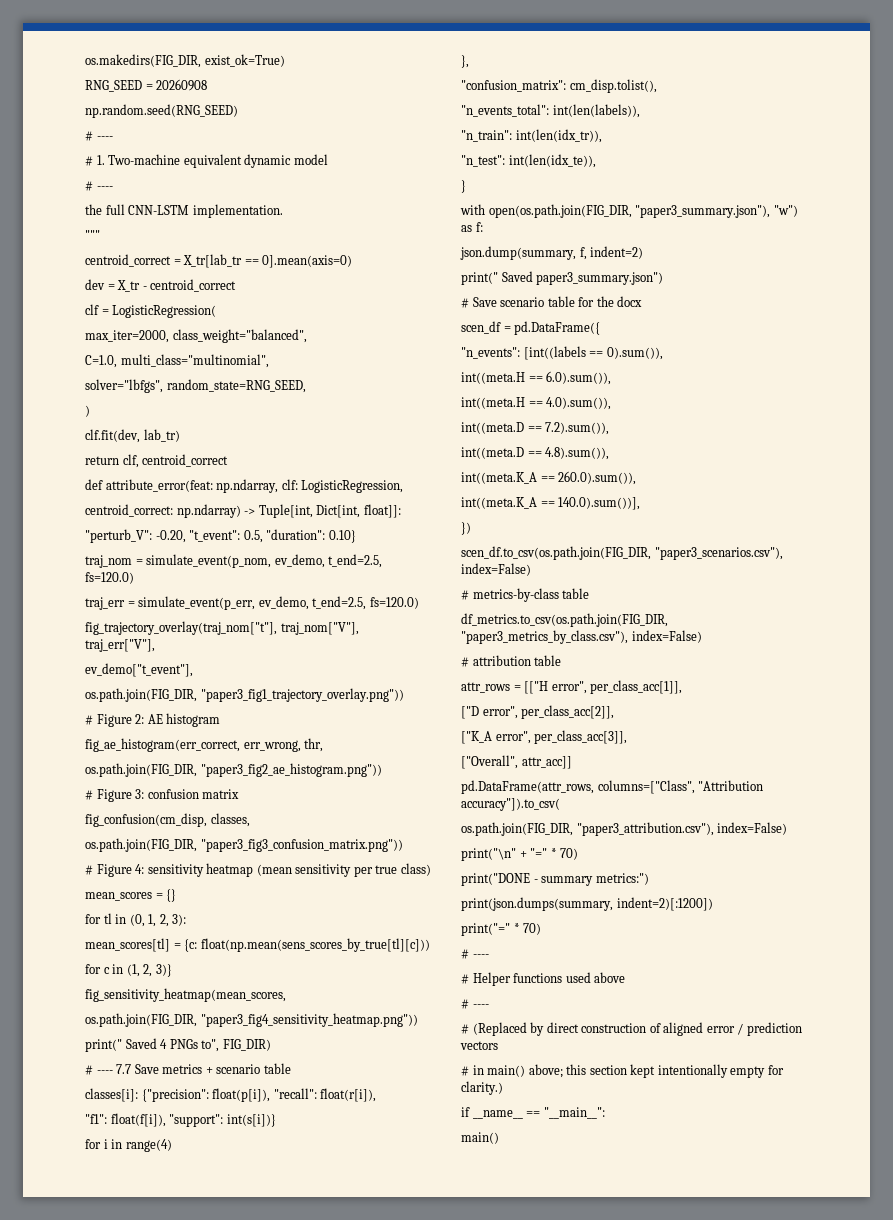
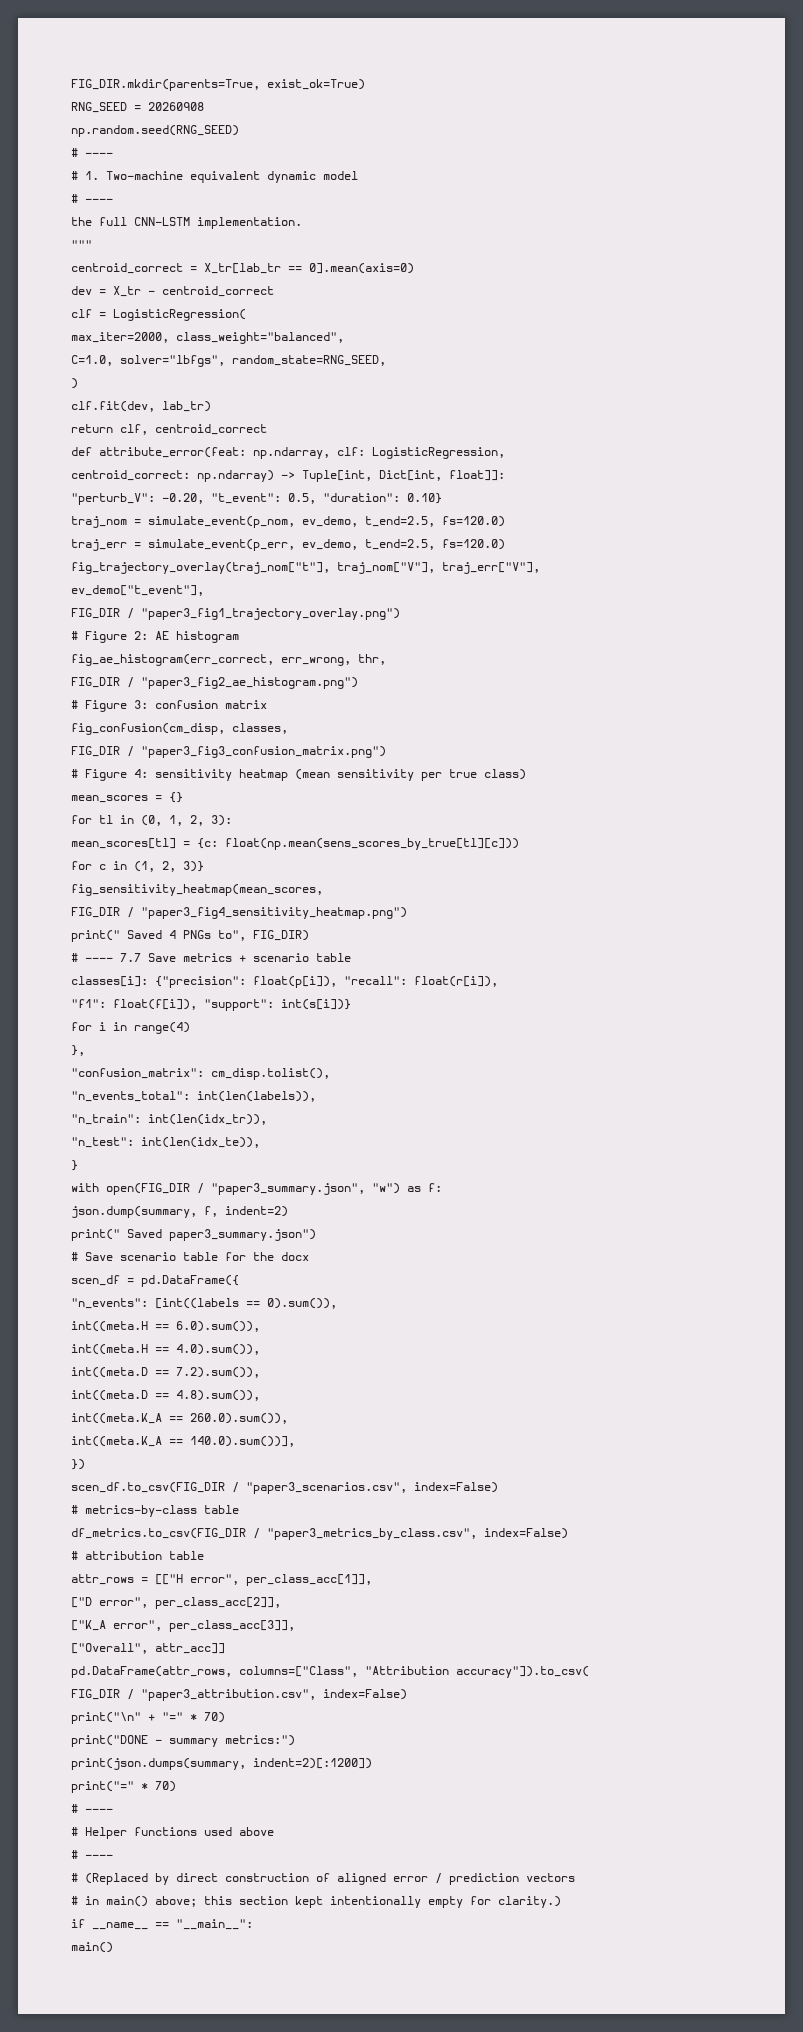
- os.makedirs(FIG_DIR, exist_ok=True)
+ FIG_DIR.mkdir(parents=True, exist_ok=True)
- C=1.0, multi_class="multinomial",
- solver="lbfgs", random_state=RNG_SEED,
+ C=1.0, solver="lbfgs", random_state=RNG_SEED,
- os.path.join(FIG_DIR, "paper3_fig1_trajectory_overlay.png"))
+ FIG_DIR / "paper3_fig1_trajectory_overlay.png")
- os.path.join(FIG_DIR, "paper3_fig2_ae_histogram.png"))
+ FIG_DIR / "paper3_fig2_ae_histogram.png")
- os.path.join(FIG_DIR, "paper3_fig3_confusion_matrix.png"))
+ FIG_DIR / "paper3_fig3_confusion_matrix.png")
- os.path.join(FIG_DIR, "paper3_fig4_sensitivity_heatmap.png"))
+ FIG_DIR / "paper3_fig4_sensitivity_heatmap.png")
- with open(os.path.join(FIG_DIR, "paper3_summary.json"), "w") as f:
+ with open(FIG_DIR / "paper3_summary.json", "w") as f:
- scen_df.to_csv(os.path.join(FIG_DIR, "paper3_scenarios.csv"), index=False)
+ scen_df.to_csv(FIG_DIR / "paper3_scenarios.csv", index=False)
- df_metrics.to_csv(os.path.join(FIG_DIR, "paper3_metrics_by_class.csv"), index=False)
+ df_metrics.to_csv(FIG_DIR / "paper3_metrics_by_class.csv", index=False)
- os.path.join(FIG_DIR, "paper3_attribution.csv"), index=False)
+ FIG_DIR / "paper3_attribution.csv", index=False)

